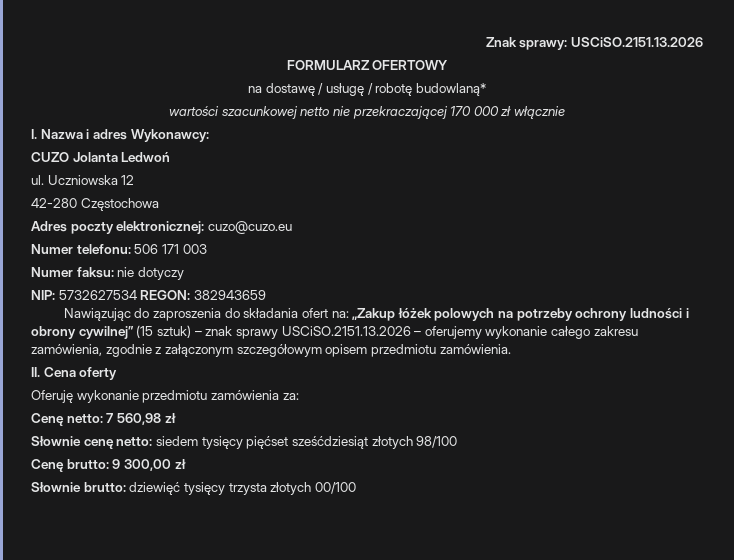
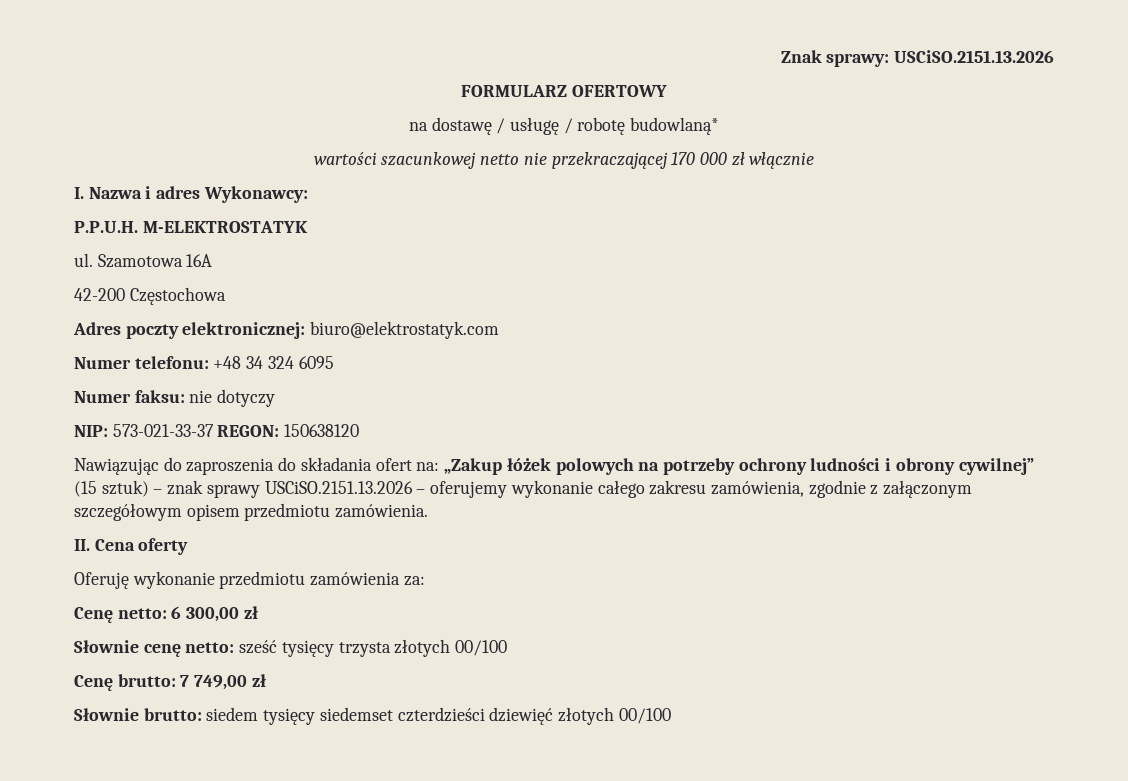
- CUZO Jolanta Ledwoń
- ul. Uczniowska 12
- 42-280 Częstochowa
+ P.P.U.H. M-ELEKTROSTATYK
+ ul. Szamotowa 16A
+ 42-200 Częstochowa
- Adres poczty elektronicznej: cuzo@cuzo.eu
+ Adres poczty elektronicznej: biuro@elektrostatyk.com
- Numer telefonu: 506 171 003
+ Numer telefonu: +48 34 324 6095
- NIP: 5732627534 REGON: 382943659
+ NIP: 573-021-33-37 REGON: 150638120
- Cenę netto: 7 560,98 zł
+ Cenę netto: 6 300,00 zł
- Słownie cenę netto: siedem tysięcy pięćset sześćdziesiąt złotych 98/100
+ Słownie cenę netto: sześć tysięcy trzysta złotych 00/100
- Cenę brutto: 9 300,00 zł
+ Cenę brutto: 7 749,00 zł
- Słownie brutto: dziewięć tysięcy trzysta złotych 00/100
+ Słownie brutto: siedem tysięcy siedemset czterdzieści dziewięć złotych 00/100

